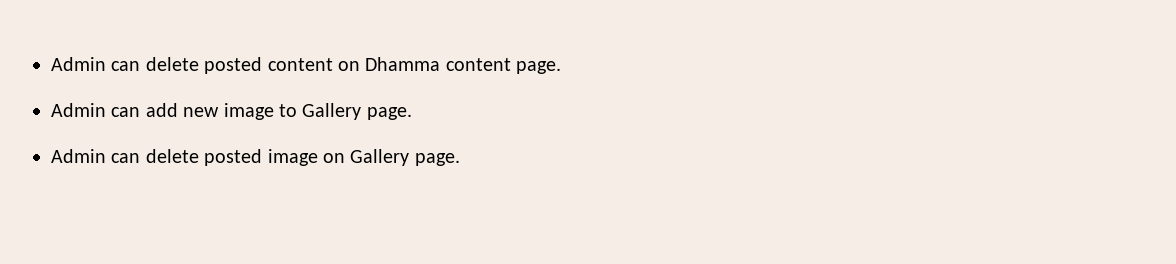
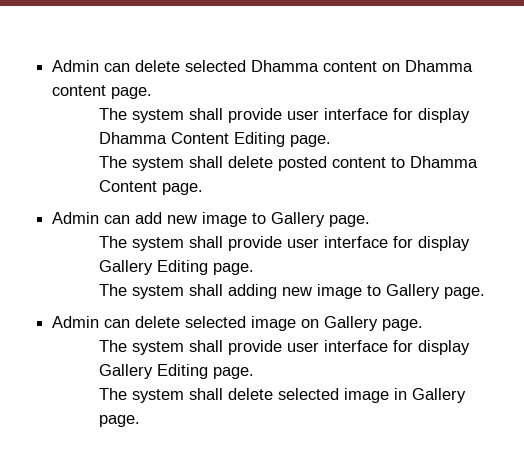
- Admin can delete posted content on Dhamma content page.
+ Admin can delete selected Dhamma content on Dhamma content page.
+ The system shall provide user interface for display Dhamma Content Editing page.
+ The system shall delete posted content to Dhamma Content page.
  Admin can add new image to Gallery page.
- Admin can delete posted image on Gallery page.
+ The system shall provide user interface for display Gallery Editing page.
+ The system shall adding new image to Gallery page.
+ Admin can delete selected image on Gallery page.
+ The system shall provide user interface for display Gallery Editing page.
+ The system shall delete selected image in Gallery page.

